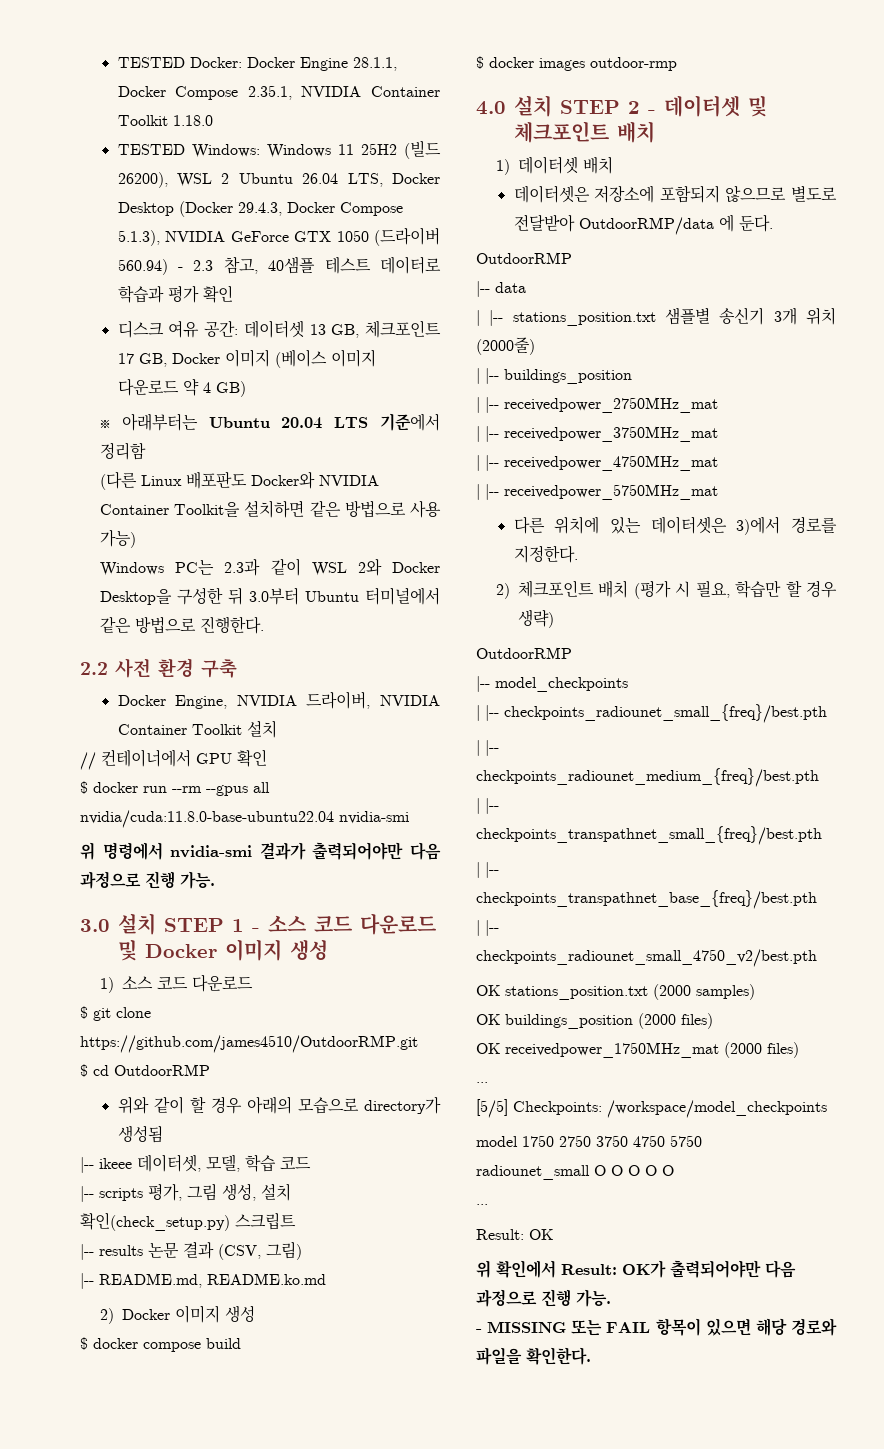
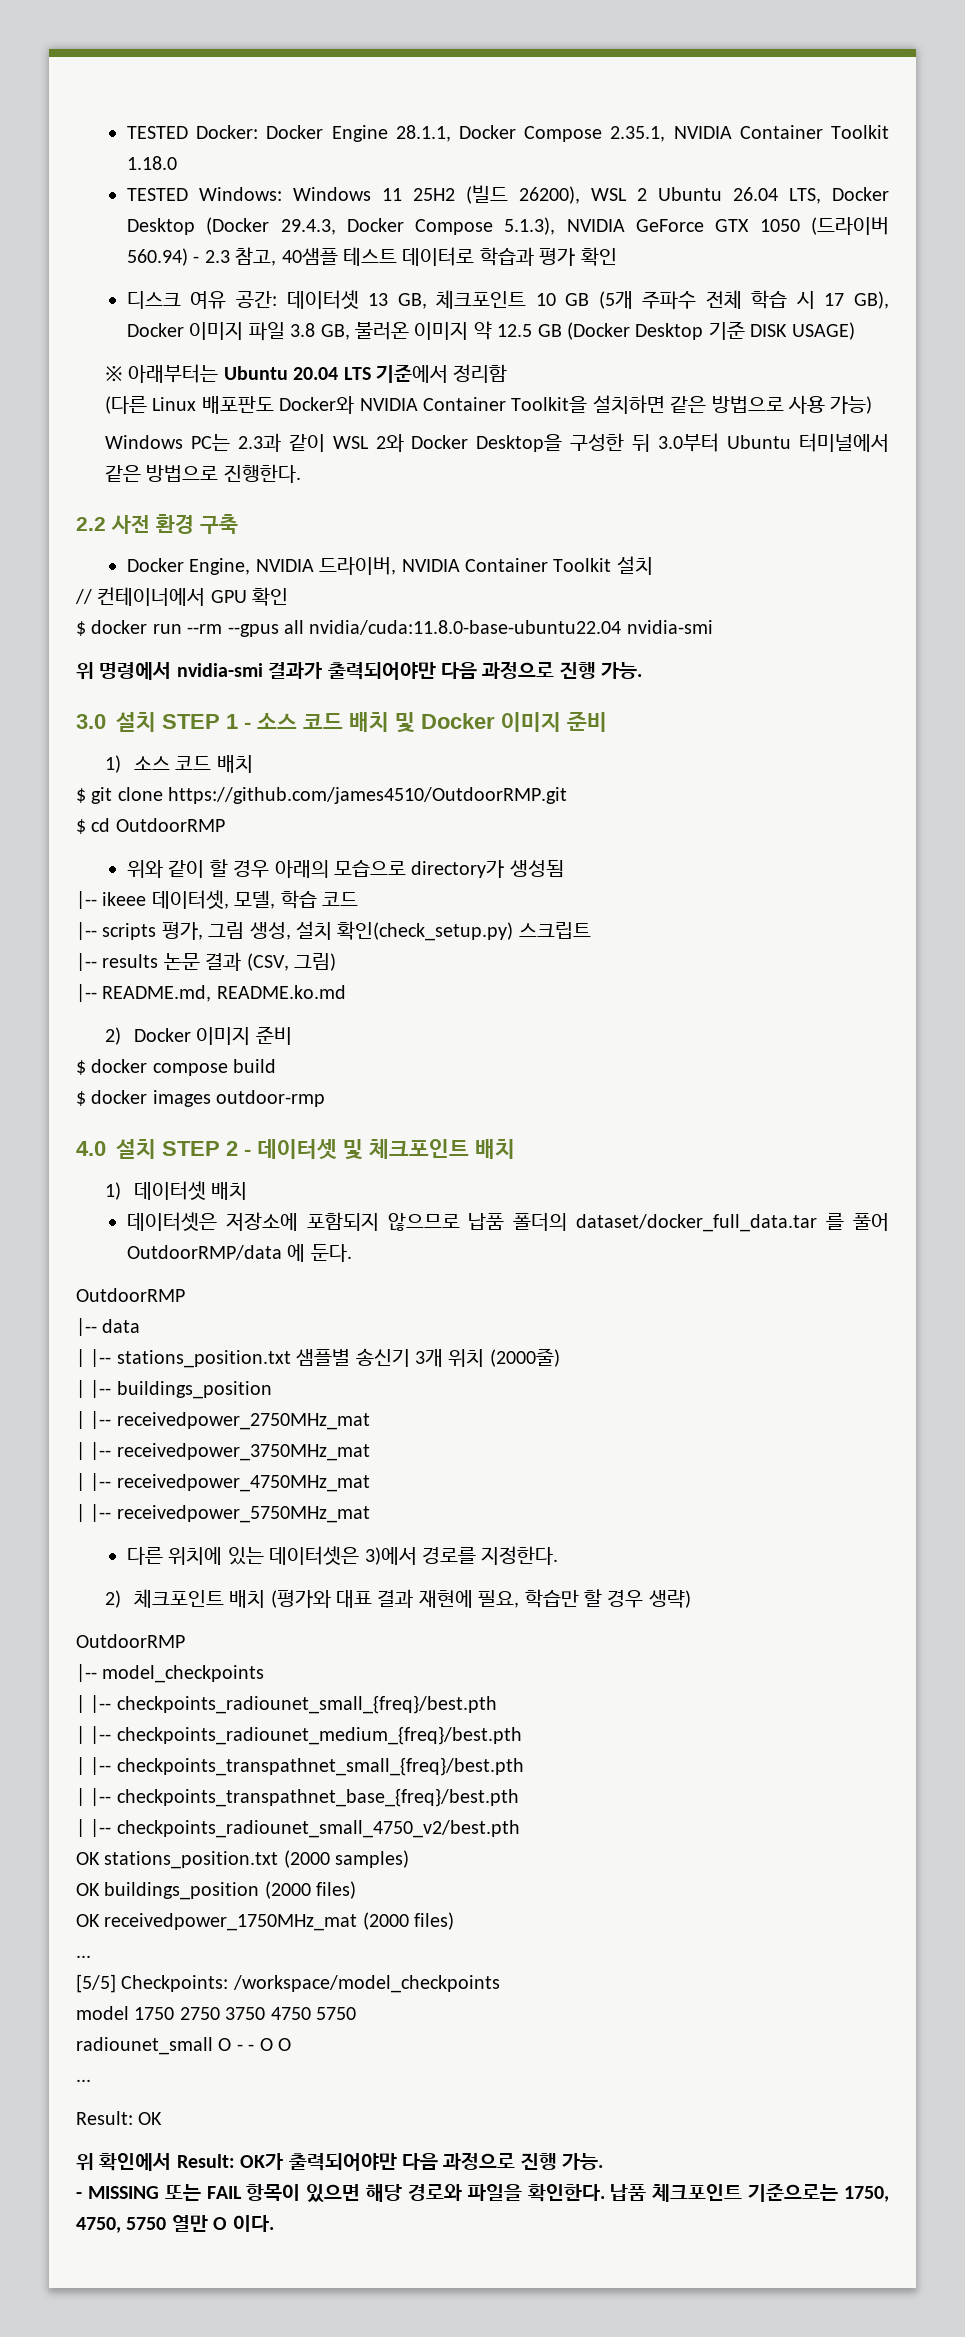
- 디스크 여유 공간: 데이터셋 13 GB, 체크포인트 17 GB, Docker 이미지 (베이스 이미지 다운로드 약 4 GB)
+ 디스크 여유 공간: 데이터셋 13 GB, 체크포인트 10 GB (5개 주파수 전체 학습 시 17 GB), Docker 이미지 파일 3.8 GB, 불러온 이미지 약 12.5 GB (Docker Desktop 기준 DISK USAGE)
- 3.0 설치 STEP 1 - 소스 코드 다운로드 및 Docker 이미지 생성
+ 3.0 설치 STEP 1 - 소스 코드 배치 및 Docker 이미지 준비
- 1) 소스 코드 다운로드
+ 1) 소스 코드 배치
- 2) Docker 이미지 생성
+ 2) Docker 이미지 준비
- 데이터셋은 저장소에 포함되지 않으므로 별도로 전달받아 OutdoorRMP/data 에 둔다.
+ 데이터셋은 저장소에 포함되지 않으므로 납품 폴더의 dataset/docker_full_data.tar 를 풀어 OutdoorRMP/data 에 둔다.
- 2) 체크포인트 배치 (평가 시 필요, 학습만 할 경우 생략)
+ 2) 체크포인트 배치 (평가와 대표 결과 재현에 필요, 학습만 할 경우 생략)
- radiounet_small O O O O O
+ radiounet_small O - - O O
+ 납품 체크포인트 기준으로는 1750, 4750, 5750 열만 O 이다.

